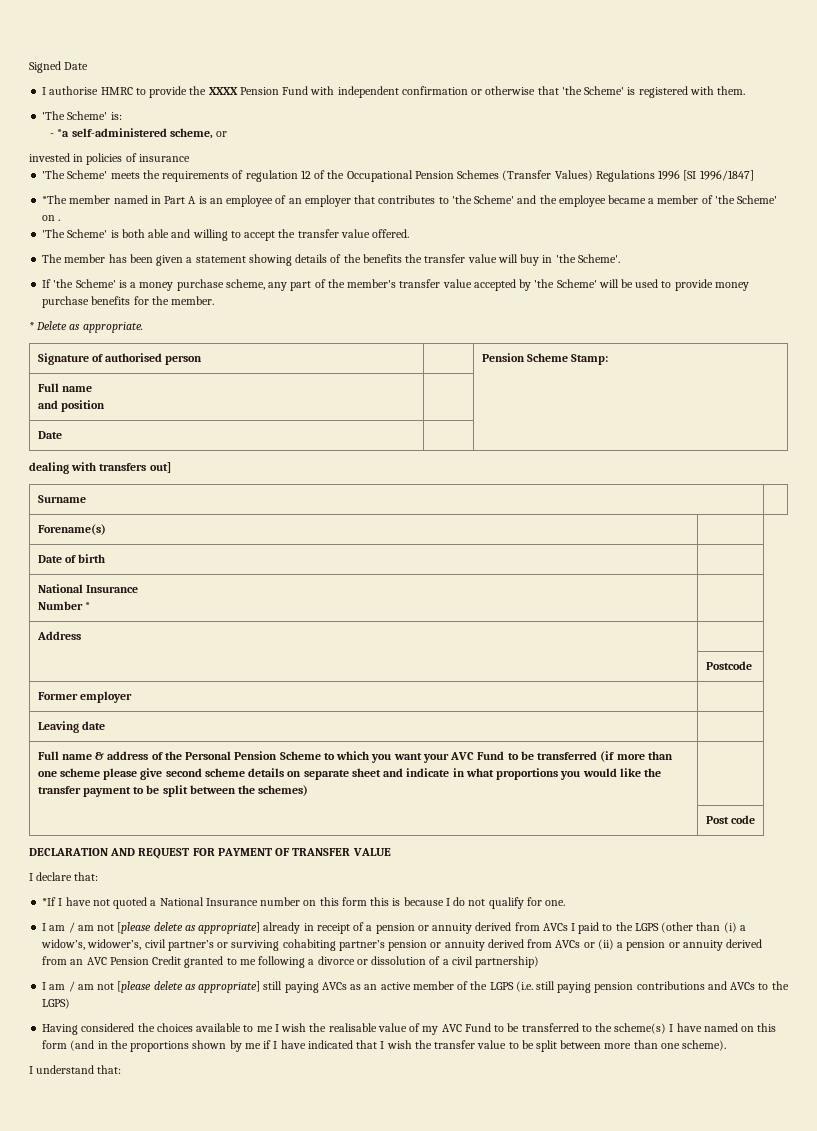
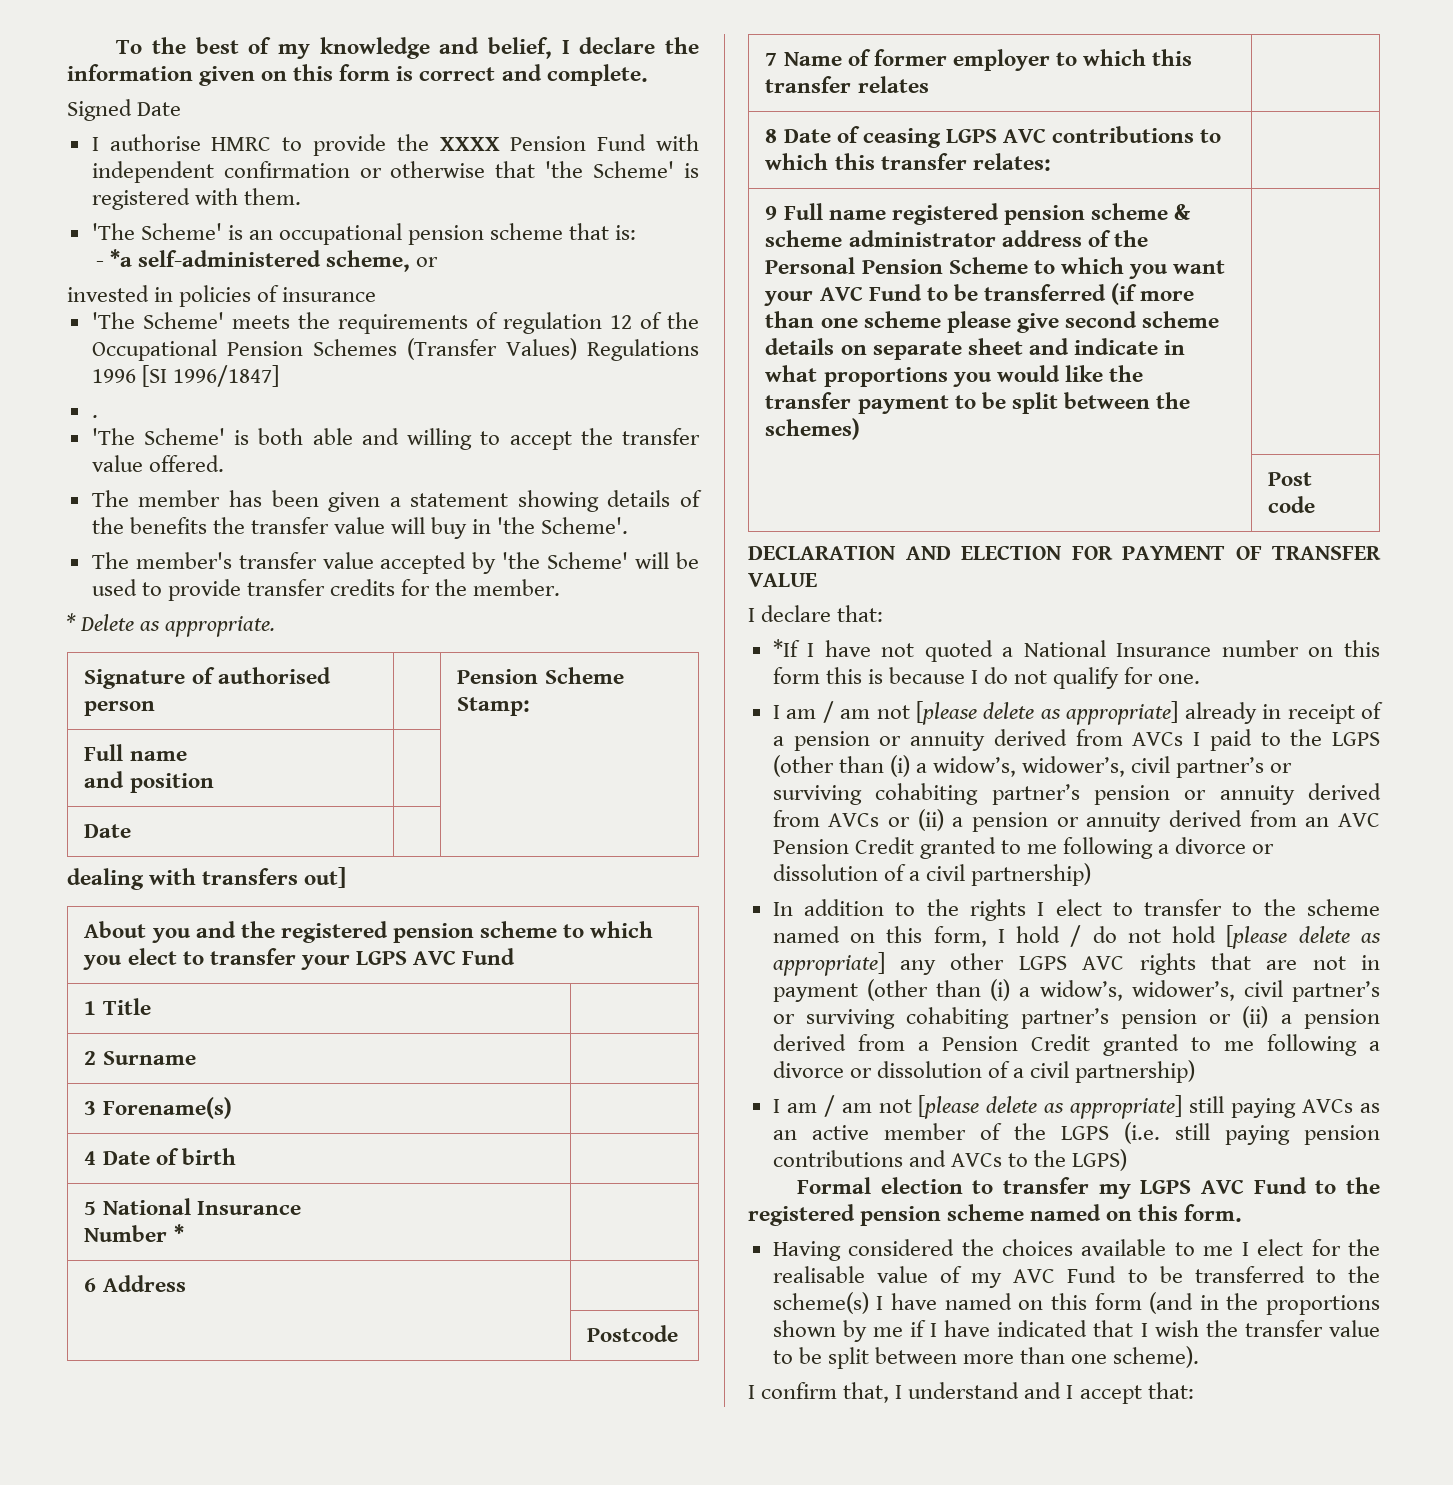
+ To the best of my knowledge and belief, I declare the information given on this form is correct and complete.
- 'The Scheme' is:
+ 'The Scheme' is an occupational pension scheme that is:
- *The member named in Part A is an employee of an employer that contributes to 'the Scheme' and the employee became a member of 'the Scheme' on .
+ .
- If 'the Scheme' is a money purchase scheme, any part of the member's transfer value accepted by 'the Scheme' will be used to provide money purchase benefits for the member.
+ The member's transfer value accepted by 'the Scheme' will be used to provide transfer credits for the member.
- Surname |
+ About you and the registered pension scheme to which you elect to transfer your LGPS AVC Fund
+ 1 Title |
+ 2 Surname |
- Forename(s) |
+ 3 Forename(s) |
- Date of birth |
- National Insurance
+ 4 Date of birth |
+ 5 National Insurance
- Address |
+ 6 Address |
- Former employer |
- Leaving date |
- Full name & address of the Personal Pension Scheme to which you want your AVC Fund to be transferred (if more than one scheme please give second scheme details on separate sheet and indicate in what proportions you would like the transfer payment to be split between the schemes)
+ 7 Name of former employer to which this transfer relates |
+ 8 Date of ceasing LGPS AVC contributions to which this transfer relates: |
+ 9 Full name registered pension scheme & scheme administrator address of the Personal Pension Scheme to which you want your AVC Fund to be transferred (if more than one scheme please give second scheme details on separate sheet and indicate in what proportions you would like the transfer payment to be split between the schemes)
- DECLARATION AND REQUEST FOR PAYMENT OF TRANSFER VALUE
+ DECLARATION AND ELECTION FOR PAYMENT OF TRANSFER VALUE
+ In addition to the rights I elect to transfer to the scheme named on this form, I hold / do not hold [please delete as appropriate] any other LGPS AVC rights that are not in payment (other than (i) a widow’s, widower’s, civil partner’s or surviving cohabiting partner’s pension or (ii) a pension derived from a Pension Credit granted to me following a divorce or dissolution of a civil partnership)
+ Formal election to transfer my LGPS AVC Fund to the registered pension scheme named on this form.
- Having considered the choices available to me I wish the realisable value of my AVC Fund to be transferred to the scheme(s) I have named on this form (and in the proportions shown by me if I have indicated that I wish the transfer value to be split between more than one scheme).
+ Having considered the choices available to me I elect for the realisable value of my AVC Fund to be transferred to the scheme(s) I have named on this form (and in the proportions shown by me if I have indicated that I wish the transfer value to be split between more than one scheme).
- I understand that:
+ I confirm that, I understand and I accept that:

